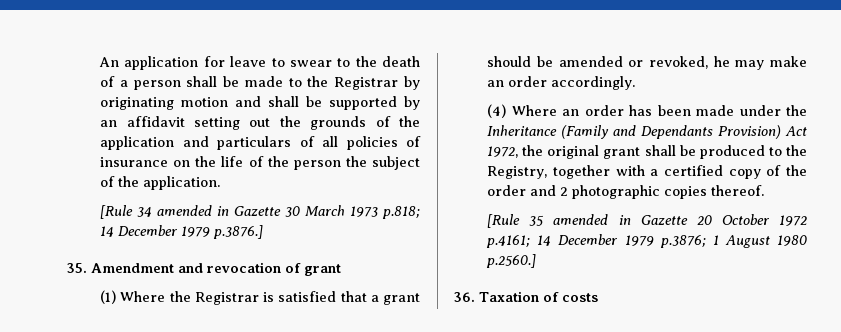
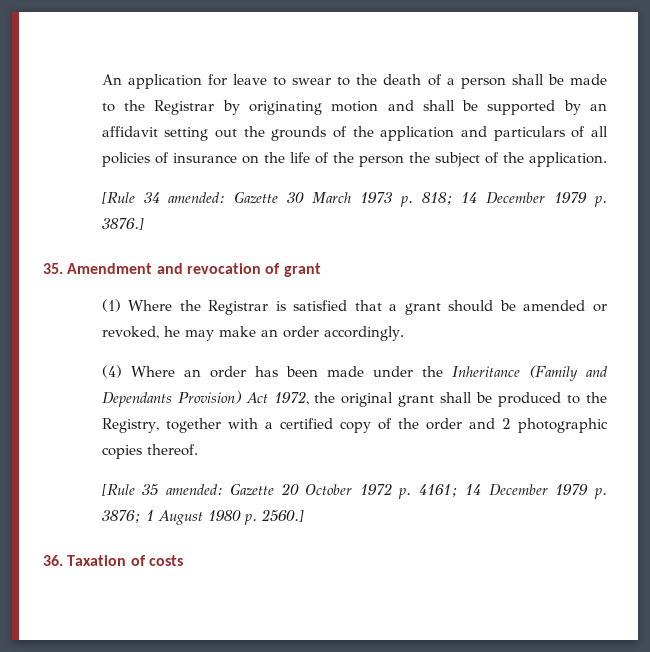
- [Rule 34 amended in Gazette 30 March 1973 p.818; 14 December 1979 p.3876.]
+ [Rule 34 amended: Gazette 30 March 1973 p. 818; 14 December 1979 p. 3876.]
- [Rule 35 amended in Gazette 20 October 1972 p.4161; 14 December 1979 p.3876; 1 August 1980 p.2560.]
+ [Rule 35 amended: Gazette 20 October 1972 p. 4161; 14 December 1979 p. 3876; 1 August 1980 p. 2560.]

